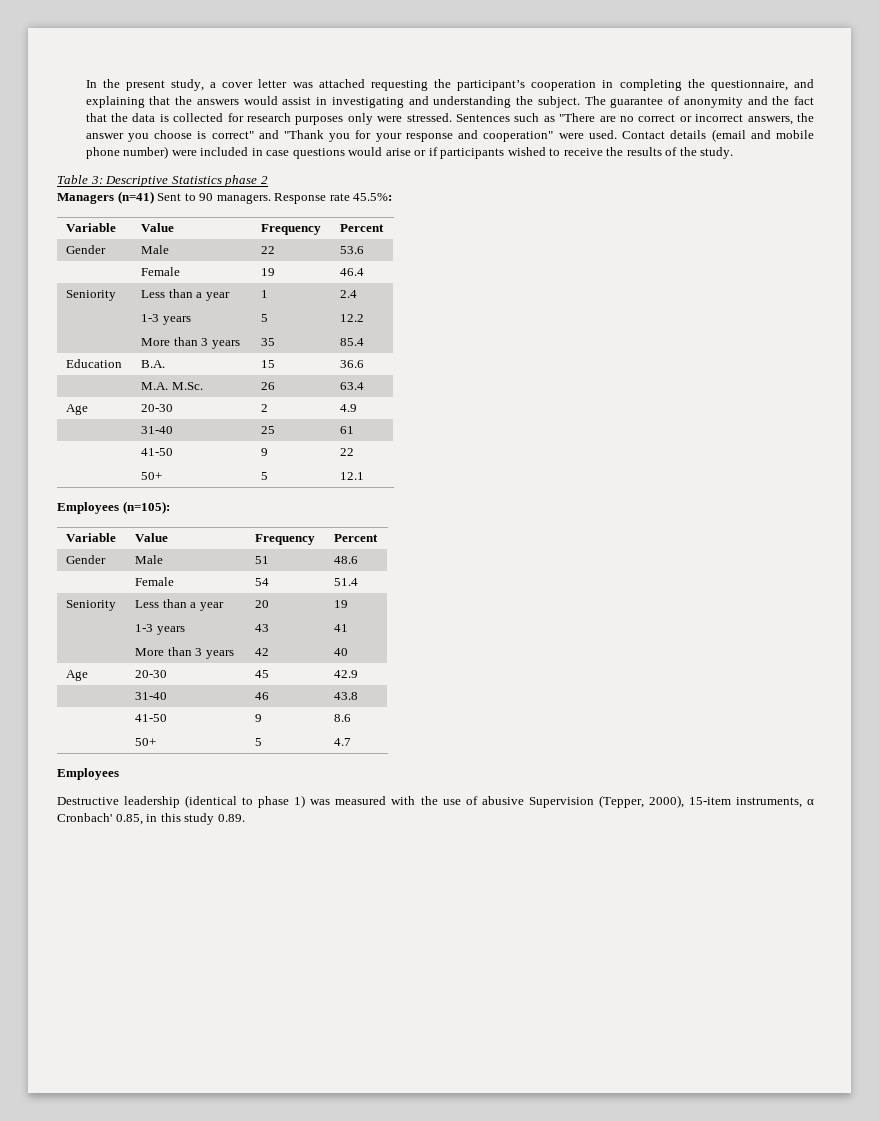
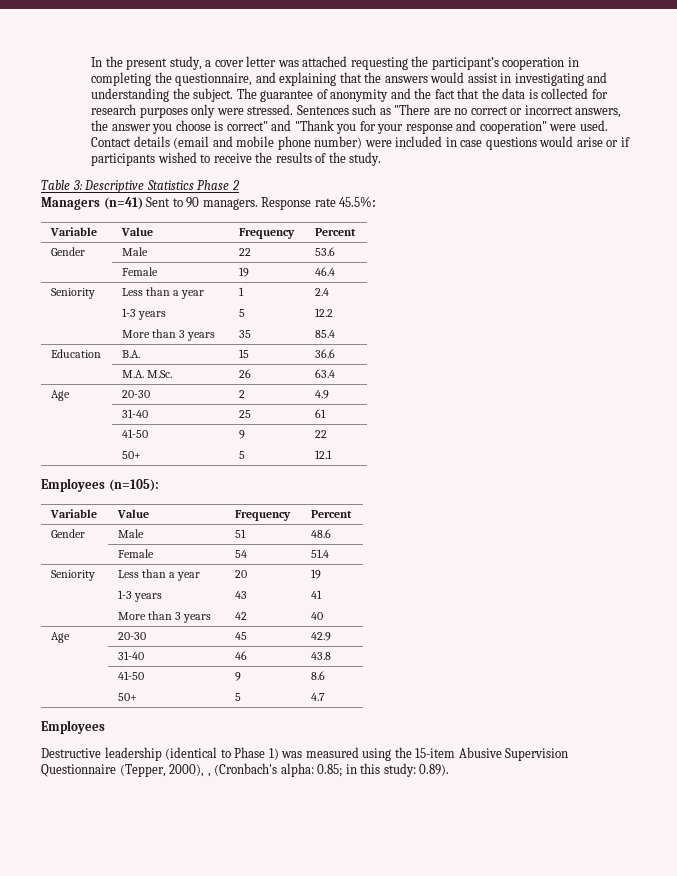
- Table 3: Descriptive Statistics phase 2
+ Table 3: Descriptive Statistics Phase 2
- Destructive leadership (identical to phase 1) was measured with the use of abusive Supervision (Tepper, 2000), 15-item instruments, α Cronbach' 0.85, in this study 0.89.
+ Destructive leadership (identical to Phase 1) was measured using the 15-item Abusive Supervision Questionnaire (Tepper, 2000), , (Cronbach's alpha: 0.85; in this study: 0.89).

